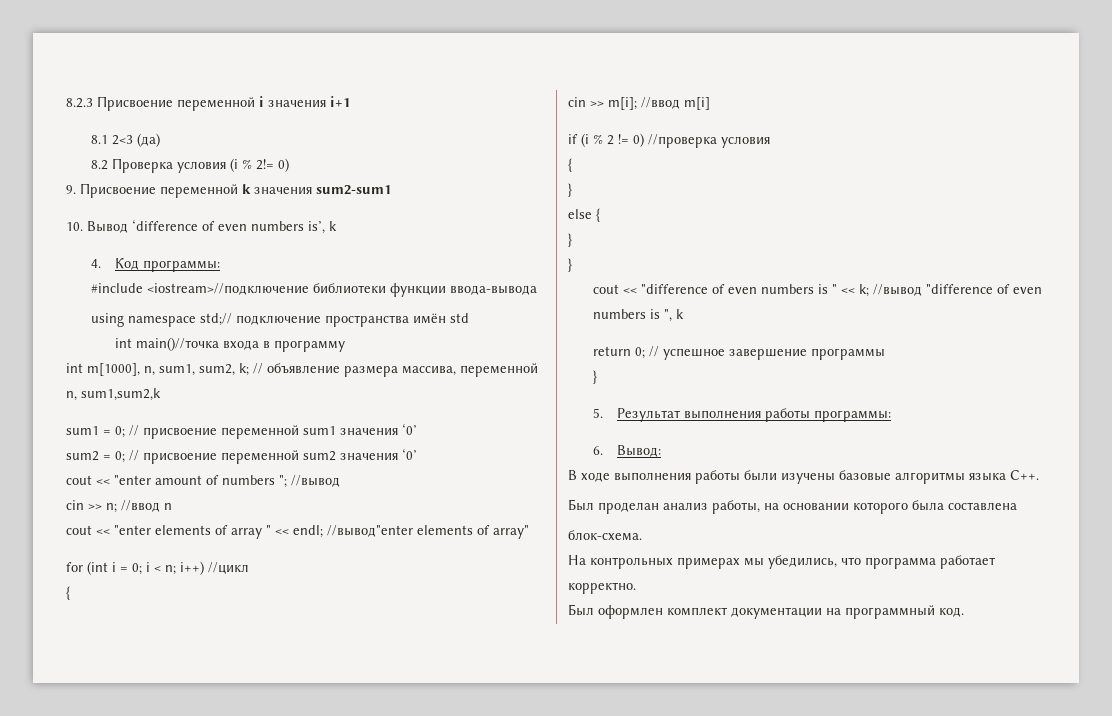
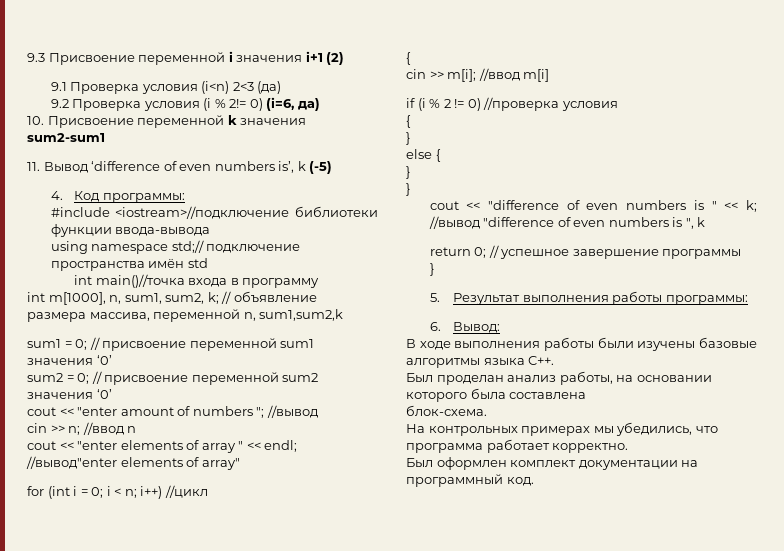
- 8.2.3 Присвоение переменной i значения i+1
- 8.1 2<3 (да)
+ 9.3 Присвоение переменной i значения i+1 (2)
+ 9.1 Проверка условия (i<n) 2<3 (да)
- 8.2 Проверка условия (i % 2!= 0)
- 9. Присвоение переменной k значения sum2-sum1
+ 9.2 Проверка условия (i % 2!= 0) (i=6, да)
+ 10. Присвоение переменной k значения sum2-sum1
- 10. Вывод ‘difference of even numbers is’, k
+ 11. Вывод ‘difference of even numbers is’, k (-5)

